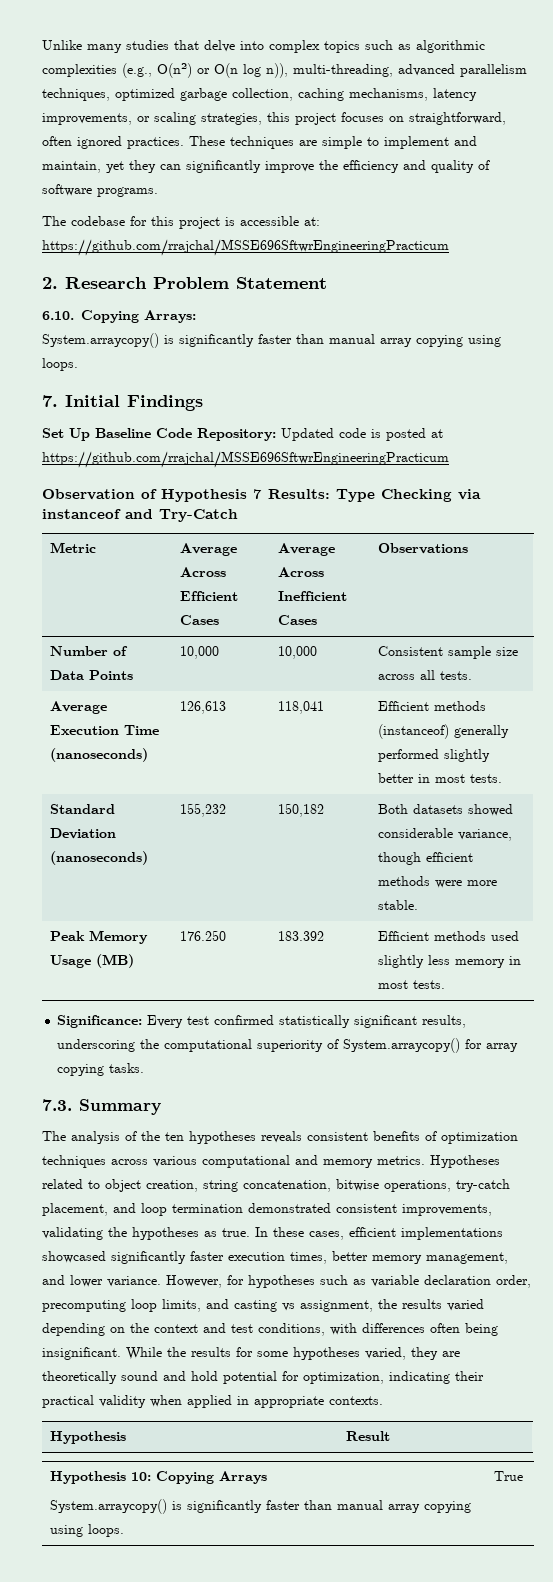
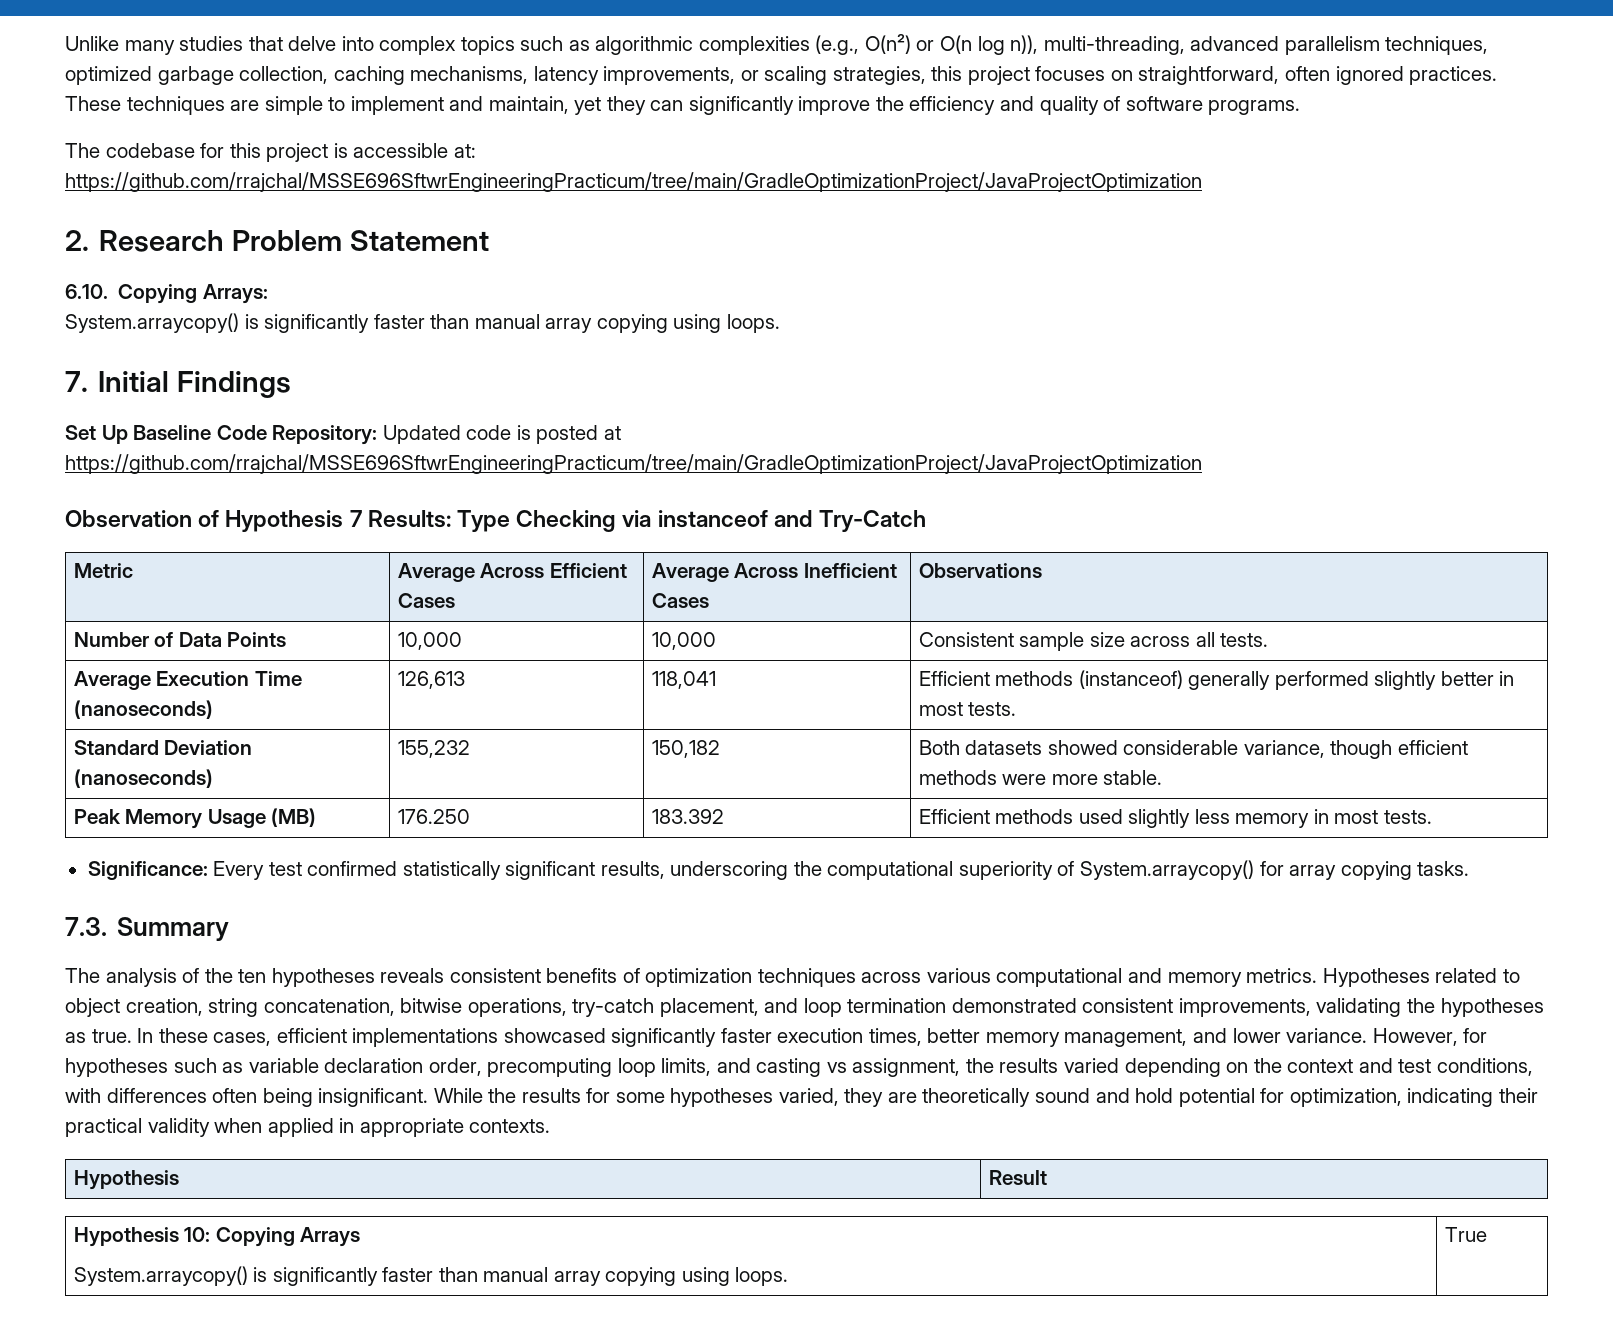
- The codebase for this project is accessible at: https://github.com/rrajchal/MSSE696SftwrEngineeringPracticum
+ The codebase for this project is accessible at: https://github.com/rrajchal/MSSE696SftwrEngineeringPracticum/tree/main/GradleOptimizationProject/JavaProjectOptimization
- Set Up Baseline Code Repository: Updated code is posted at https://github.com/rrajchal/MSSE696SftwrEngineeringPracticum
+ Set Up Baseline Code Repository: Updated code is posted at https://github.com/rrajchal/MSSE696SftwrEngineeringPracticum/tree/main/GradleOptimizationProject/JavaProjectOptimization

